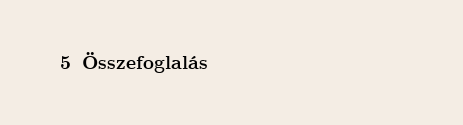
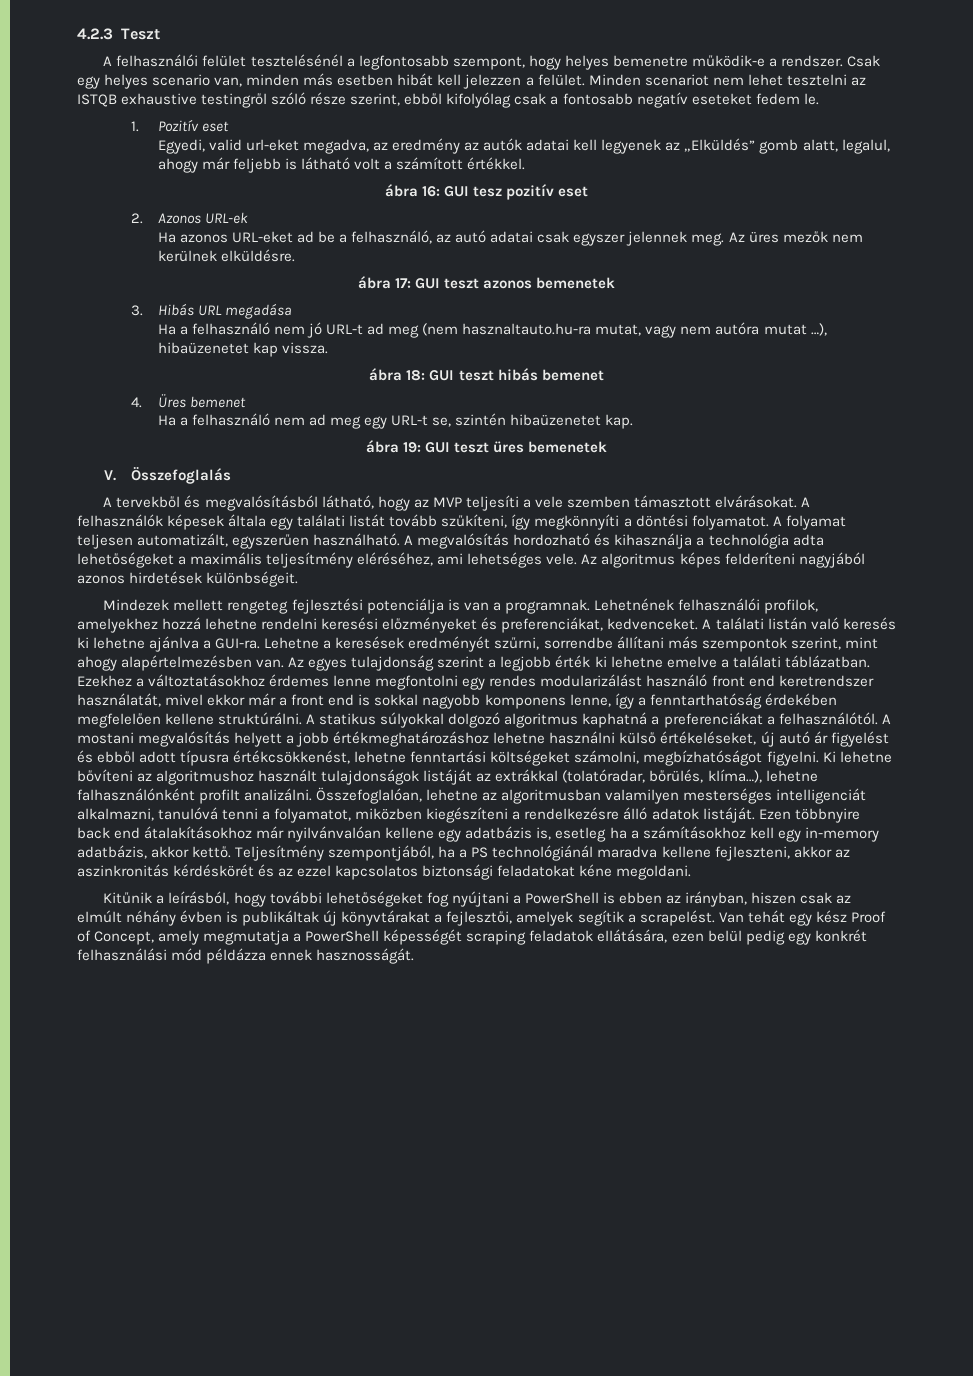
- 5 Összefoglalás
+ 4.2.3 Teszt
+ A felhasználói felület tesztelésénél a legfontosabb szempont, hogy helyes bemenetre működik-e a rendszer. Csak egy helyes scenario van, minden más esetben hibát kell jelezzen a felület. Minden scenariot nem lehet tesztelni az ISTQB exhaustive testingről szóló része szerint, ebből kifolyólag csak a fontosabb negatív eseteket fedem le.
+ 1. Pozitív eset
+ Egyedi, valid url-eket megadva, az eredmény az autók adatai kell legyenek az „Elküldés” gomb alatt, legalul, ahogy már feljebb is látható volt a számított értékkel.
+ ábra 16: GUI tesz pozitív eset
+ 2. Azonos URL-ek
+ Ha azonos URL-eket ad be a felhasználó, az autó adatai csak egyszer jelennek meg. Az üres mezők nem kerülnek elküldésre.
+ ábra 17: GUI teszt azonos bemenetek
+ 3. Hibás URL megadása
+ Ha a felhasználó nem jó URL-t ad meg (nem hasznaltauto.hu-ra mutat, vagy nem autóra mutat …), hibaüzenetet kap vissza.
+ ábra 18: GUI teszt hibás bemenet
+ 4. Üres bemenet
+ Ha a felhasználó nem ad meg egy URL-t se, szintén hibaüzenetet kap.
+ ábra 19: GUI teszt üres bemenetek
+ V. Összefoglalás
+ A tervekből és megvalósításból látható, hogy az MVP teljesíti a vele szemben támasztott elvárásokat. A felhasználók képesek általa egy találati listát tovább szűkíteni, így megkönnyíti a döntési folyamatot. A folyamat teljesen automatizált, egyszerűen használható. A megvalósítás hordozható és kihasználja a technológia adta lehetőségeket a maximális teljesítmény eléréséhez, ami lehetséges vele. Az algoritmus képes felderíteni nagyjából azonos hirdetések különbségeit.
+ Mindezek mellett rengeteg fejlesztési potenciálja is van a programnak. Lehetnének felhasználói profilok, amelyekhez hozzá lehetne rendelni keresési előzményeket és preferenciákat, kedvenceket. A találati listán való keresés ki lehetne ajánlva a GUI-ra. Lehetne a keresések eredményét szűrni, sorrendbe állítani más szempontok szerint, mint ahogy alapértelmezésben van. Az egyes tulajdonság szerint a legjobb érték ki lehetne emelve a találati táblázatban. Ezekhez a változtatásokhoz érdemes lenne megfontolni egy rendes modularizálást használó front end keretrendszer használatát, mivel ekkor már a front end is sokkal nagyobb komponens lenne, így a fenntarthatóság érdekében megfelelően kellene struktúrálni. A statikus súlyokkal dolgozó algoritmus kaphatná a preferenciákat a felhasználótól. A mostani megvalósítás helyett a jobb értékmeghatározáshoz lehetne használni külső értékeléseket, új autó ár figyelést és ebből adott típusra értékcsökkenést, lehetne fenntartási költségeket számolni, megbízhatóságot figyelni. Ki lehetne bővíteni az algoritmushoz használt tulajdonságok listáját az extrákkal (tolatóradar, bőrülés, klíma…), lehetne falhasználónként profilt analizálni. Összefoglalóan, lehetne az algoritmusban valamilyen mesterséges intelligenciát alkalmazni, tanulóvá tenni a folyamatot, miközben kiegészíteni a rendelkezésre álló adatok listáját. Ezen többnyire back end átalakításokhoz már nyilvánvalóan kellene egy adatbázis is, esetleg ha a számításokhoz kell egy in-memory adatbázis, akkor kettő. Teljesítmény szempontjából, ha a PS technológiánál maradva kellene fejleszteni, akkor az aszinkronitás kérdéskörét és az ezzel kapcsolatos biztonsági feladatokat kéne megoldani.
+ Kitűnik a leírásból, hogy további lehetőségeket fog nyújtani a PowerShell is ebben az irányban, hiszen csak az elmúlt néhány évben is publikáltak új könyvtárakat a fejlesztői, amelyek segítik a scrapelést. Van tehát egy kész Proof of Concept, amely megmutatja a PowerShell képességét scraping feladatok ellátására, ezen belül pedig egy konkrét felhasználási mód példázza ennek hasznosságát.

